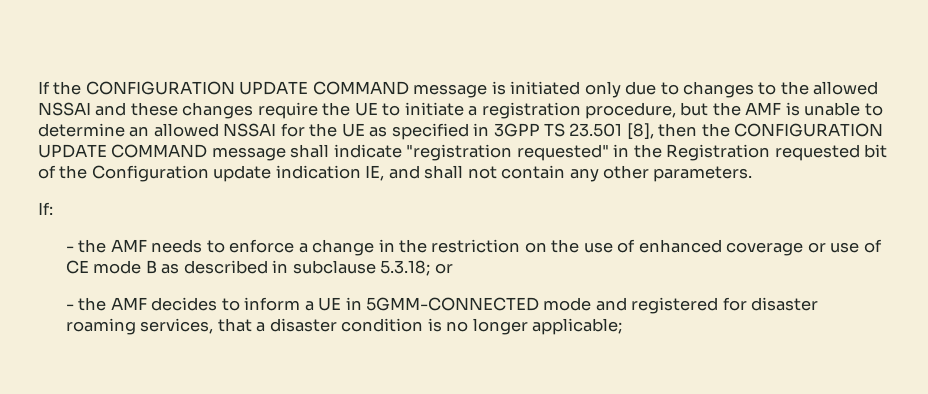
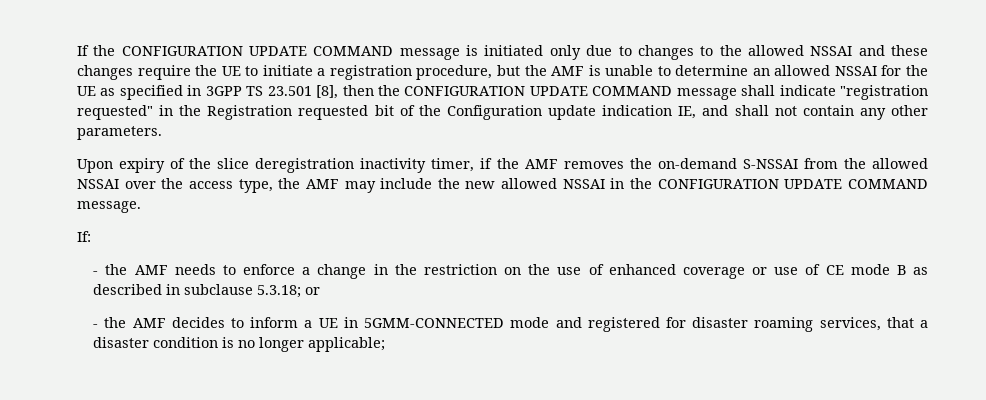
+ Upon expiry of the slice deregistration inactivity timer, if the AMF removes the on-demand S-NSSAI from the allowed NSSAI over the access type, the AMF may include the new allowed NSSAI in the CONFIGURATION UPDATE COMMAND message.

